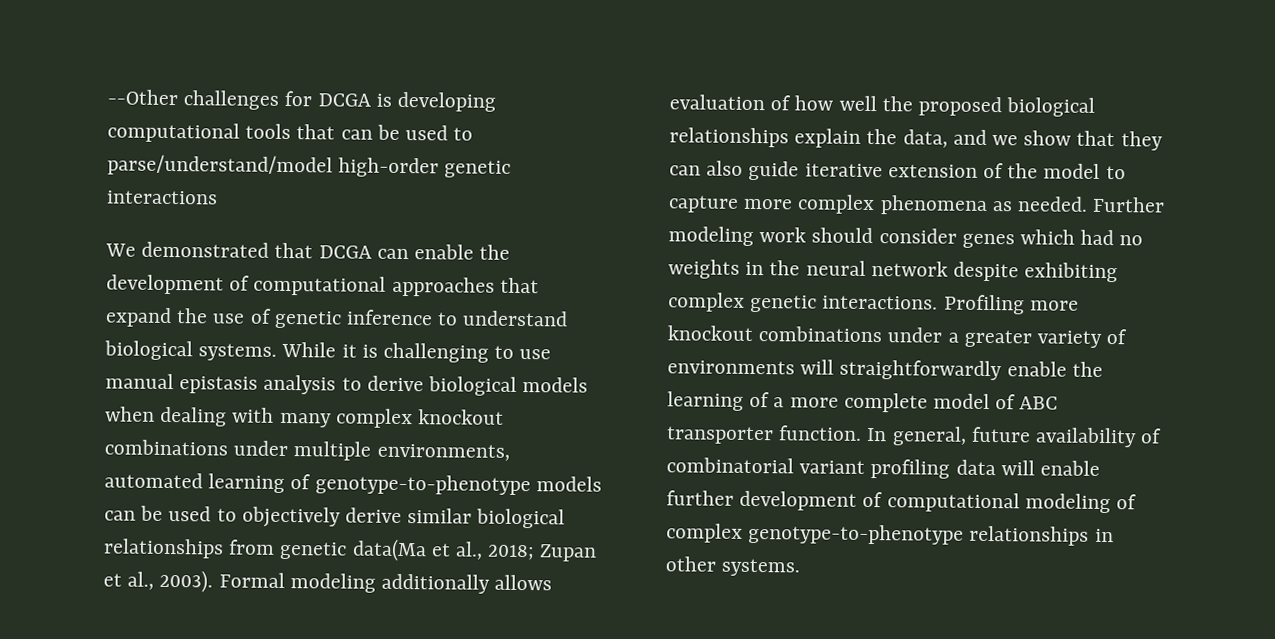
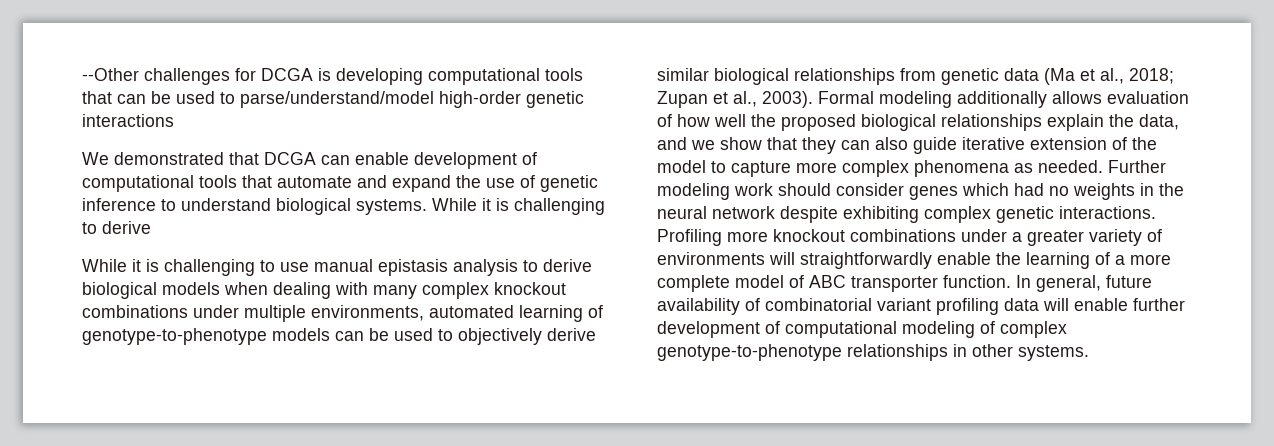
- We demonstrated that DCGA can enable the development of computational approaches that expand the use of genetic inference to understand biological systems.
+ We demonstrated that DCGA can enable development of computational tools that automate and expand the use of genetic inference to understand biological systems.
- While it is challenging to use manual epistasis analysis to derive biological models when dealing with many complex knockout combinations under multiple environments, automated learning of genotype-to-phenotype models can be used to objectively derive similar biological relationships from genetic data(Ma et al., 2018; Zupan et al., 2003).
+ While it is challenging to derive
+ While it is challenging to use manual epistasis analysis to derive biological models when dealing with many complex knockout combinations under multiple environments, automated learning of genotype-to-phenotype models can be used to objectively derive similar biological relationships from genetic data (Ma et al., 2018; Zupan et al., 2003).

